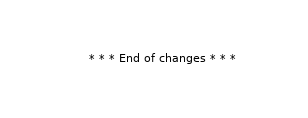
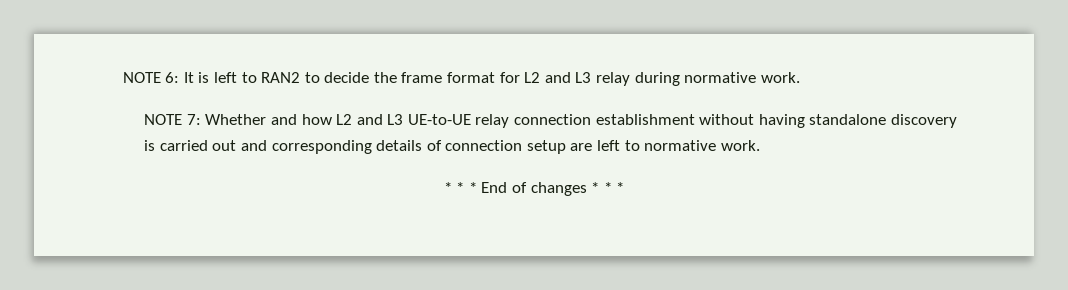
+ NOTE 6: It is left to RAN2 to decide the frame format for L2 and L3 relay during normative work.
+ NOTE 7: Whether and how L2 and L3 UE-to-UE relay connection establishment without having standalone discovery is carried out and corresponding details of connection setup are left to normative work.

